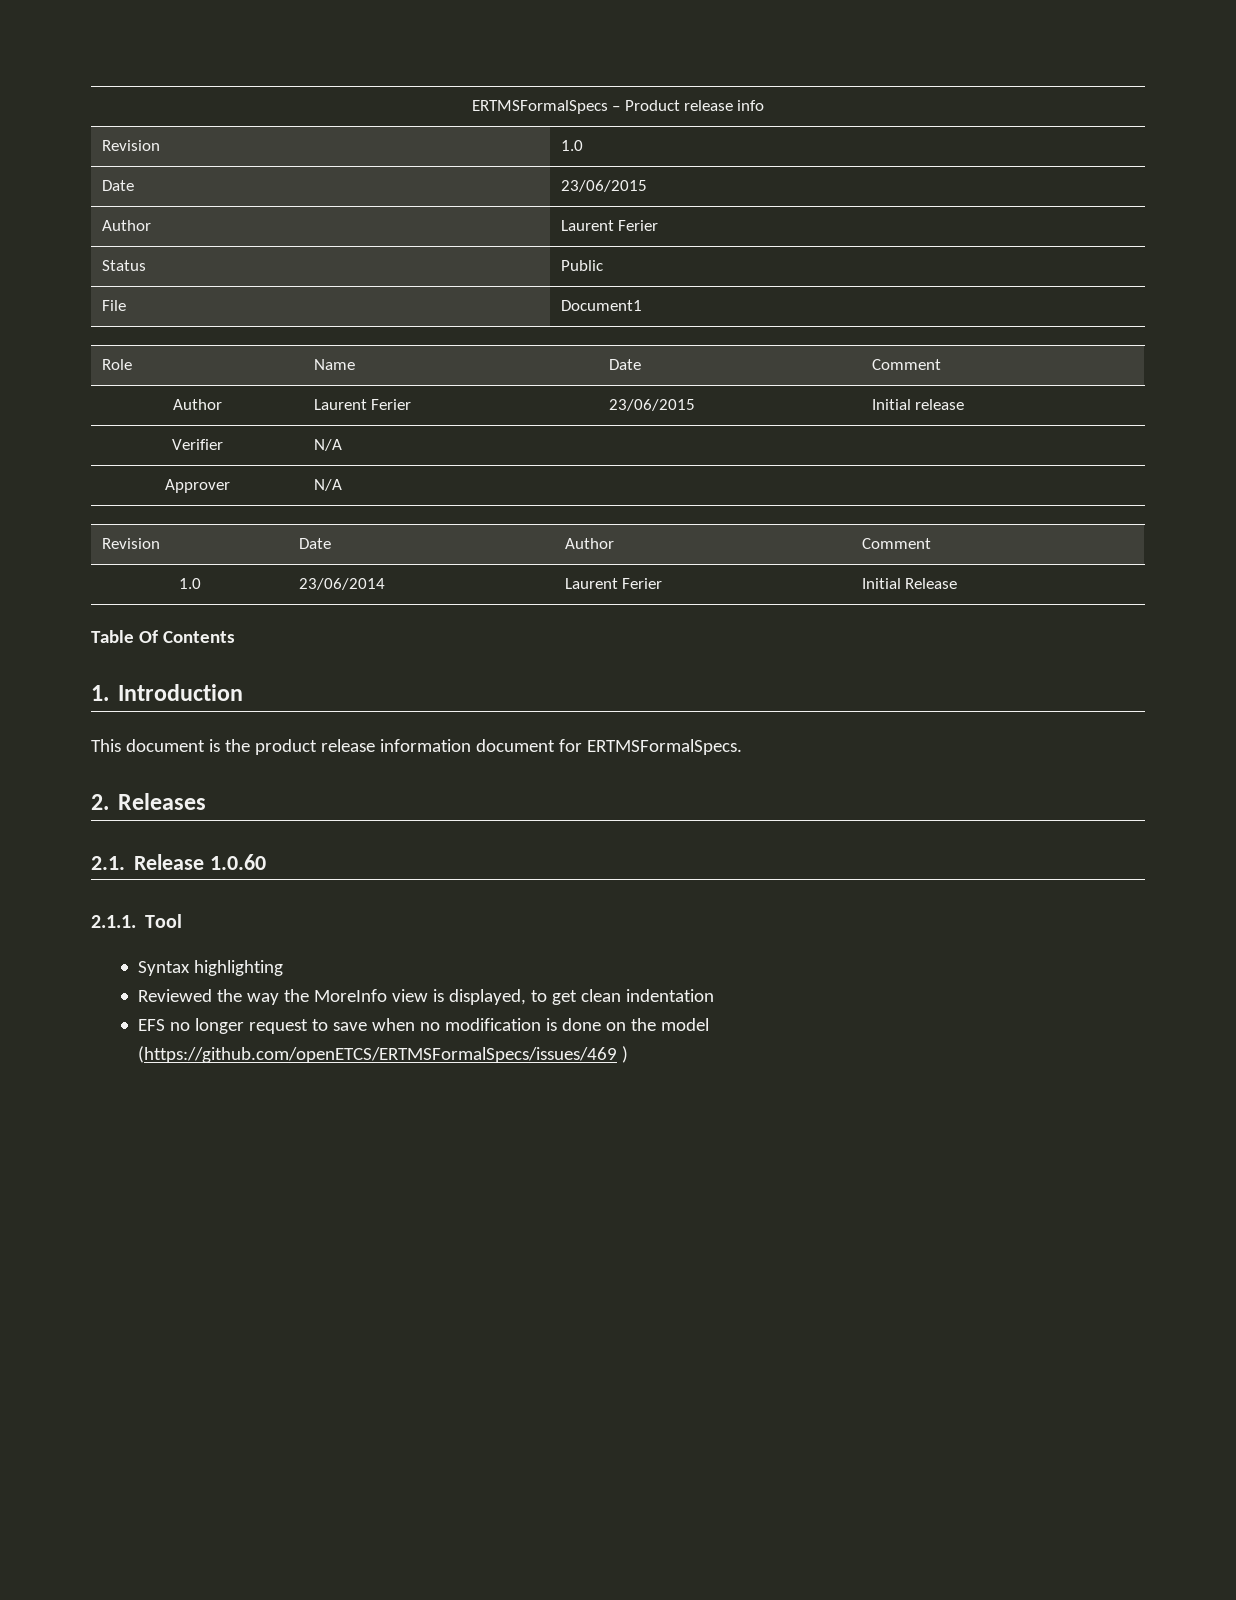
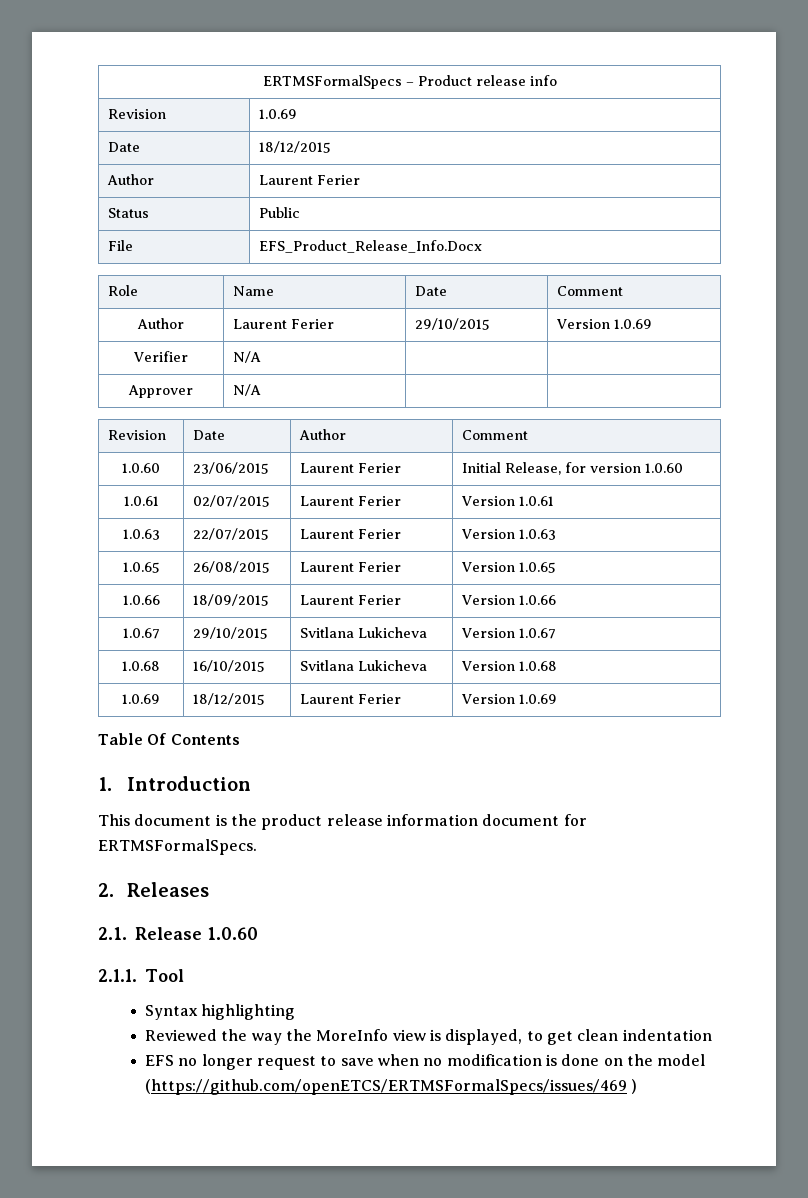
- Revision | 1.0
- Date | 23/06/2015
+ Revision | 1.0.69
+ Date | 18/12/2015
- File | Document1
+ File | EFS_Product_Release_Info.Docx
- Author | Laurent Ferier | 23/06/2015 | Initial release
+ Author | Laurent Ferier | 29/10/2015 | Version 1.0.69
- 1.0 | 23/06/2014 | Laurent Ferier | Initial Release
+ 1.0.60 | 23/06/2015 | Laurent Ferier | Initial Release, for version 1.0.60
+ 1.0.61 | 02/07/2015 | Laurent Ferier | Version 1.0.61
+ 1.0.63 | 22/07/2015 | Laurent Ferier | Version 1.0.63
+ 1.0.65 | 26/08/2015 | Laurent Ferier | Version 1.0.65
+ 1.0.66 | 18/09/2015 | Laurent Ferier | Version 1.0.66
+ 1.0.67 | 29/10/2015 | Svitlana Lukicheva | Version 1.0.67
+ 1.0.68 | 16/10/2015 | Svitlana Lukicheva | Version 1.0.68
+ 1.0.69 | 18/12/2015 | Laurent Ferier | Version 1.0.69

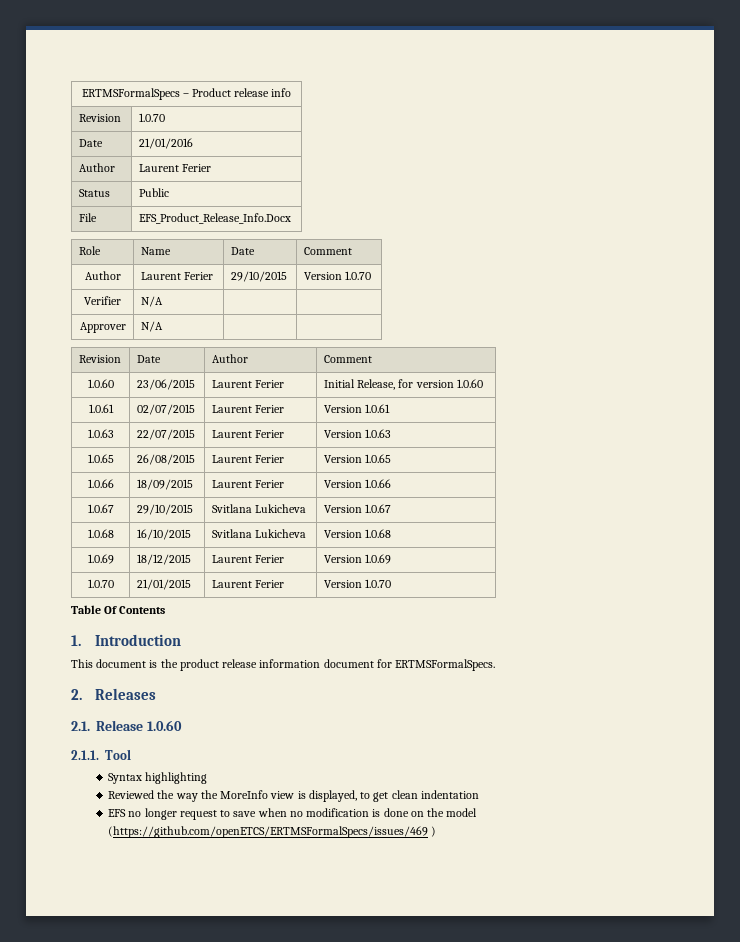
- Revision | 1.0.69
- Date | 18/12/2015
+ Revision | 1.0.70
+ Date | 21/01/2016
- Author | Laurent Ferier | 29/10/2015 | Version 1.0.69
+ Author | Laurent Ferier | 29/10/2015 | Version 1.0.70
+ 1.0.70 | 21/01/2015 | Laurent Ferier | Version 1.0.70

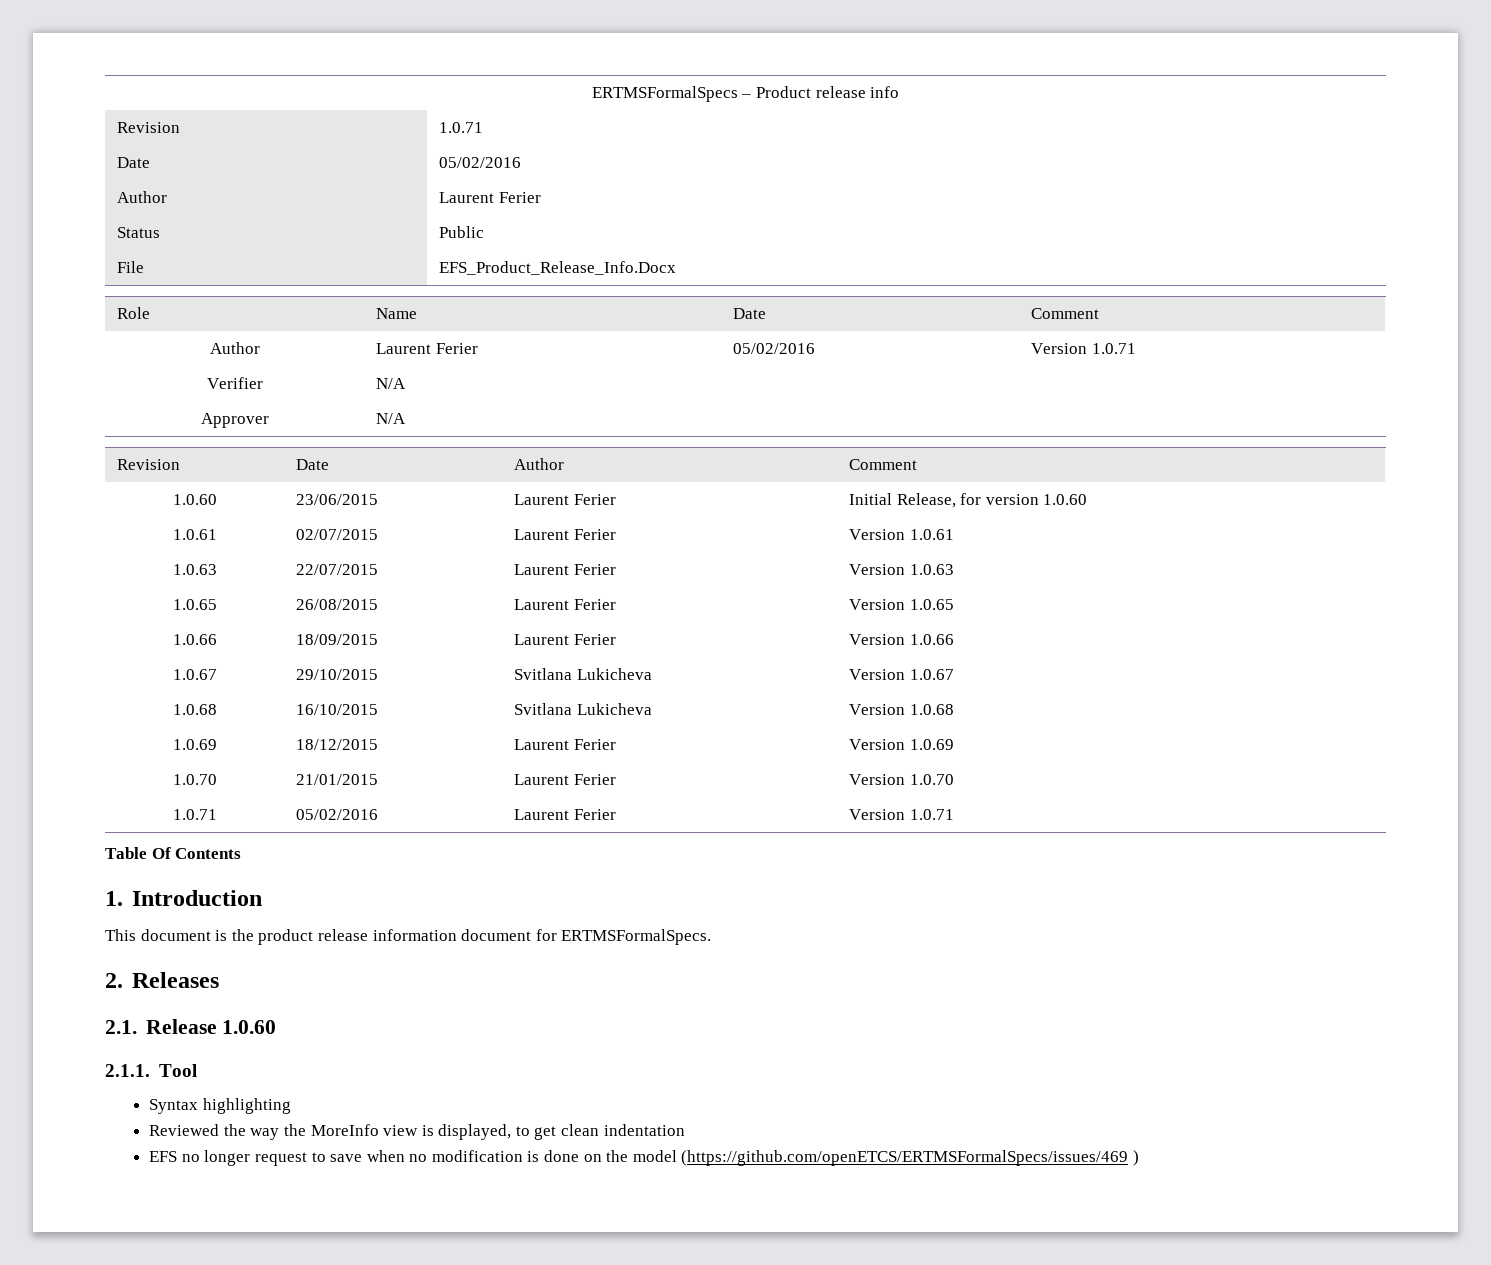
- Revision | 1.0.70
- Date | 21/01/2016
+ Revision | 1.0.71
+ Date | 05/02/2016
- Author | Laurent Ferier | 29/10/2015 | Version 1.0.70
+ Author | Laurent Ferier | 05/02/2016 | Version 1.0.71
+ 1.0.71 | 05/02/2016 | Laurent Ferier | Version 1.0.71

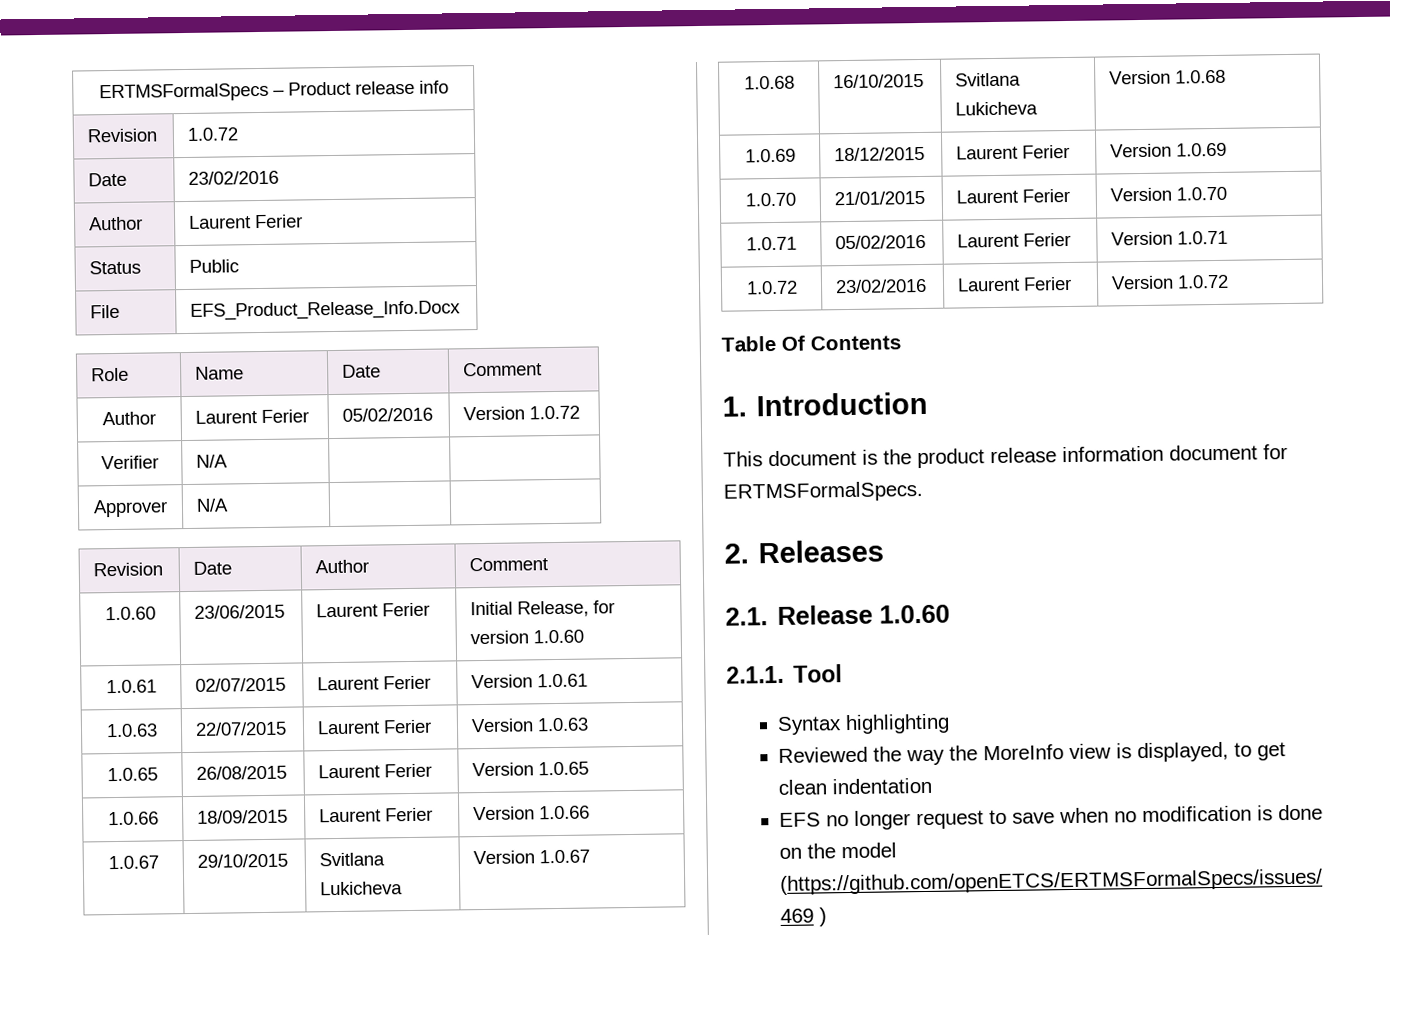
- Revision | 1.0.71
- Date | 05/02/2016
+ Revision | 1.0.72
+ Date | 23/02/2016
- Author | Laurent Ferier | 05/02/2016 | Version 1.0.71
+ Author | Laurent Ferier | 05/02/2016 | Version 1.0.72
+ 1.0.72 | 23/02/2016 | Laurent Ferier | Version 1.0.72

